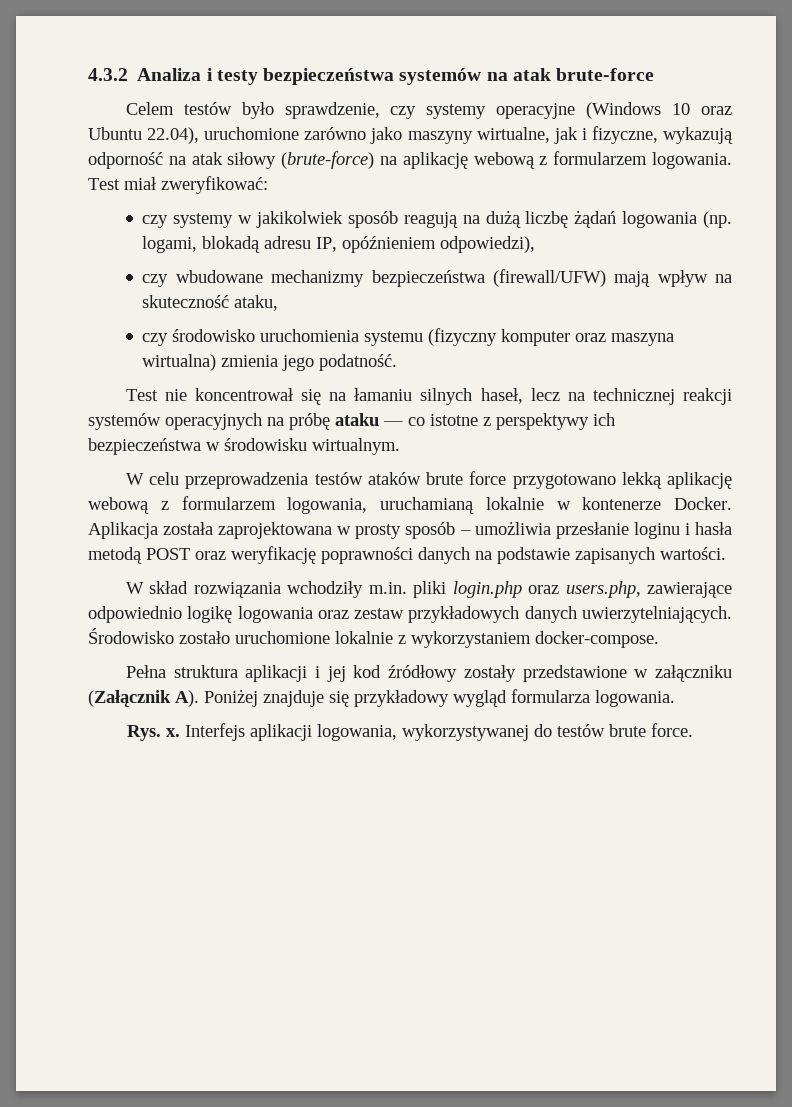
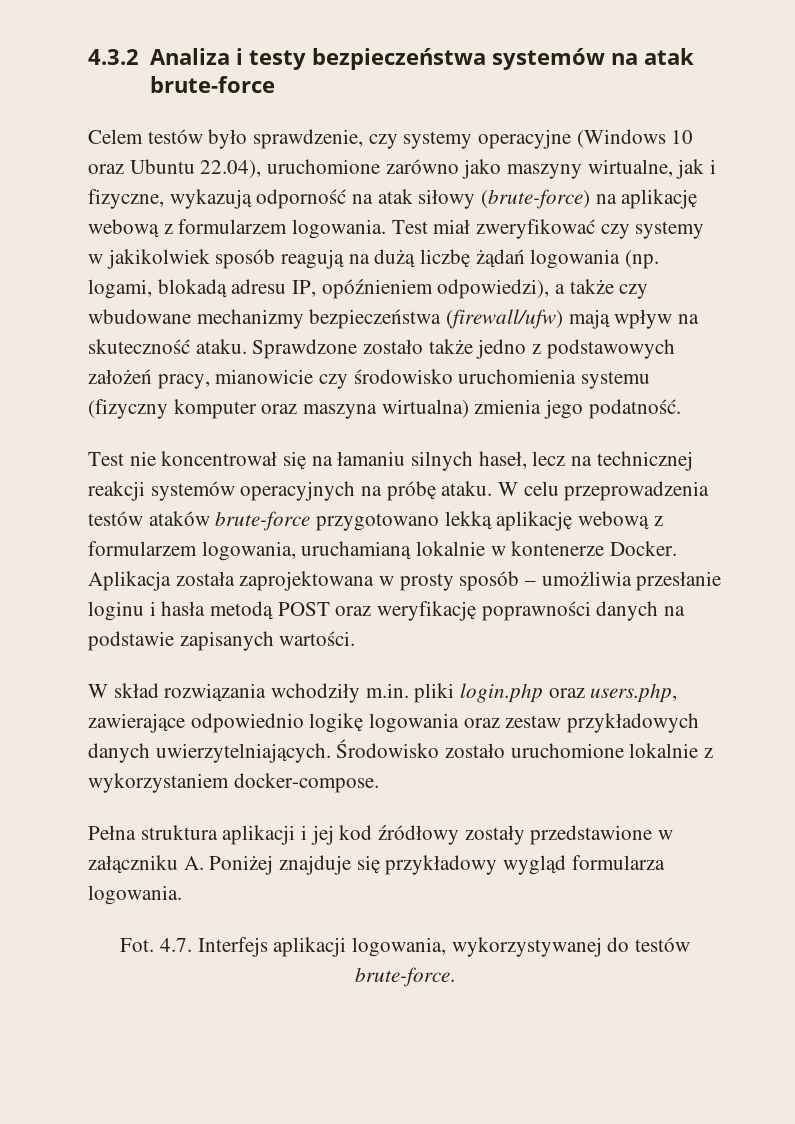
- Test miał zweryfikować:
- czy systemy w jakikolwiek sposób reagują na dużą liczbę żądań logowania (np. logami, blokadą adresu IP, opóźnieniem odpowiedzi),
- czy wbudowane mechanizmy bezpieczeństwa (firewall/UFW) mają wpływ na skuteczność ataku,
- czy środowisko uruchomienia systemu (fizyczny komputer oraz maszyna wirtualna) zmienia jego podatność.
+ Test miał zweryfikować czy systemy w jakikolwiek sposób reagują na dużą liczbę żądań logowania (np. logami, blokadą adresu IP, opóźnieniem odpowiedzi), a także czy wbudowane mechanizmy bezpieczeństwa (firewall/ufw) mają wpływ na skuteczność ataku. Sprawdzone zostało także jedno z podstawowych założeń pracy, mianowicie czy środowisko uruchomienia systemu (fizyczny komputer oraz maszyna wirtualna) zmienia jego podatność.
- Test nie koncentrował się na łamaniu silnych haseł, lecz na technicznej reakcji systemów operacyjnych na próbę ataku — co istotne z perspektywy ich bezpieczeństwa w środowisku wirtualnym.
- W celu przeprowadzenia testów ataków brute force przygotowano lekką aplikację webową z formularzem logowania, uruchamianą lokalnie w kontenerze Docker.
+ Test nie koncentrował się na łamaniu silnych haseł, lecz na technicznej reakcji systemów operacyjnych na próbę ataku. W celu przeprowadzenia testów ataków brute-force przygotowano lekką aplikację webową z formularzem logowania, uruchamianą lokalnie w kontenerze Docker.
- Pełna struktura aplikacji i jej kod źródłowy zostały przedstawione w załączniku (Załącznik A). Poniżej znajduje się przykładowy wygląd formularza logowania.
+ Pełna struktura aplikacji i jej kod źródłowy zostały przedstawione w załączniku A. Poniżej znajduje się przykładowy wygląd formularza logowania.
- Rys. x. Interfejs aplikacji logowania, wykorzystywanej do testów brute force.
+ Fot. 4.7. Interfejs aplikacji logowania, wykorzystywanej do testów brute-force.

